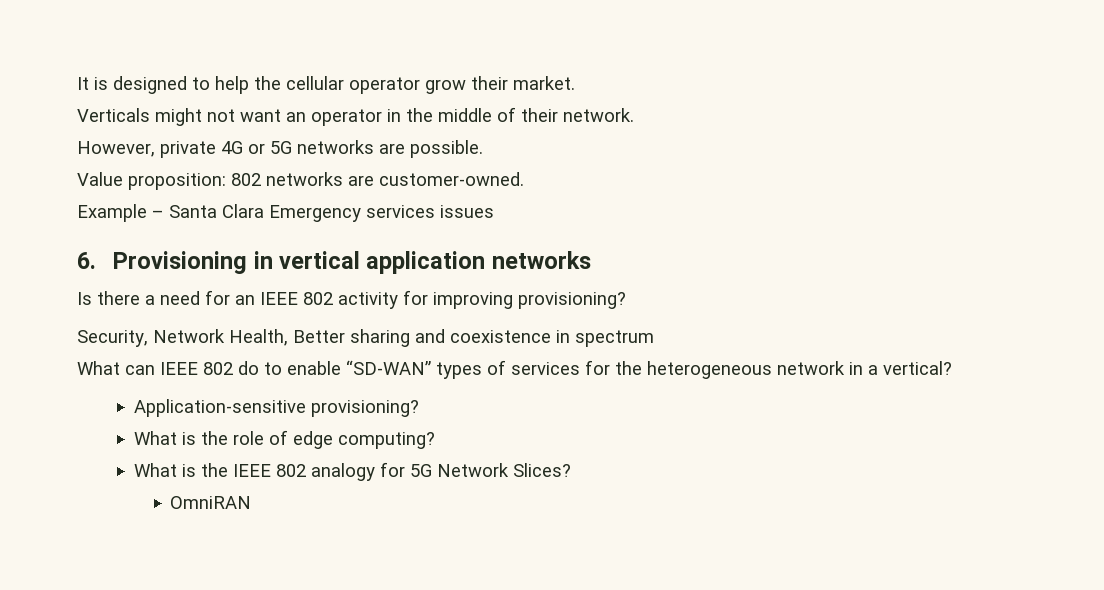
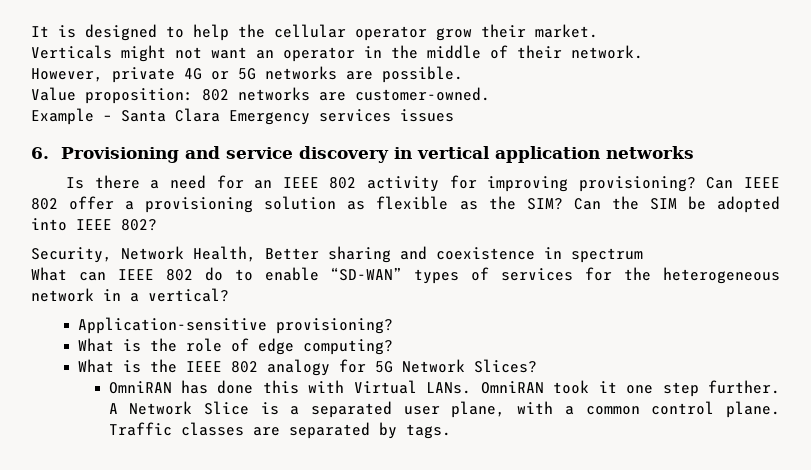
- 6. Provisioning in vertical application networks
+ 6. Provisioning and service discovery in vertical application networks
+ Can IEEE 802 offer a provisioning solution as flexible as the SIM? Can the SIM be adopted into IEEE 802?
- OmniRAN
+ OmniRAN has done this with Virtual LANs. OmniRAN took it one step further. A Network Slice is a separated user plane, with a common control plane. Traffic classes are separated by tags.

